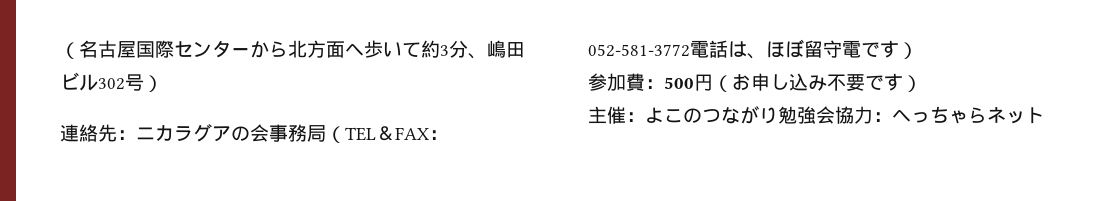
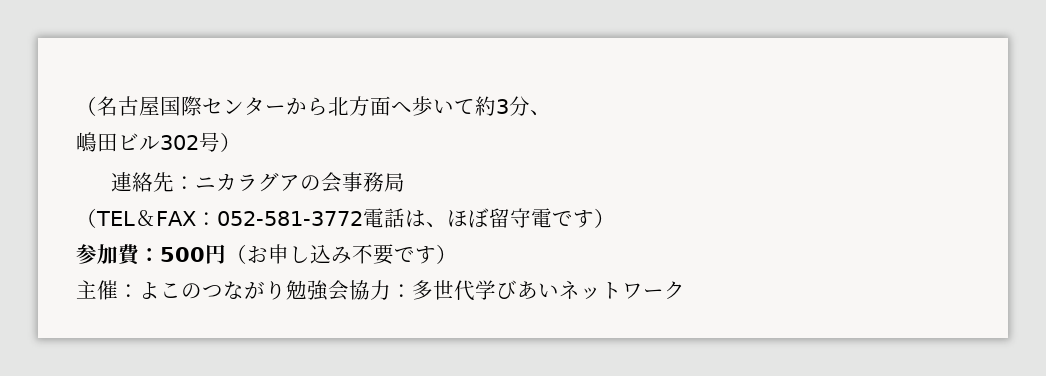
- （名古屋国際センターから北方面へ歩いて約3分、嶋田ビル302号）
+ （名古屋国際センターから北方面へ歩いて約3分、
+ 嶋田ビル302号）
- 連絡先：ニカラグアの会事務局（TEL＆FAX：052-581-3772電話は、ほぼ留守電です）
+ 連絡先：ニカラグアの会事務局
+ （TEL＆FAX：052-581-3772電話は、ほぼ留守電です）
- 主催：よこのつながり勉強会協力：へっちゃらネット
+ 主催：よこのつながり勉強会協力：多世代学びあいネットワーク

